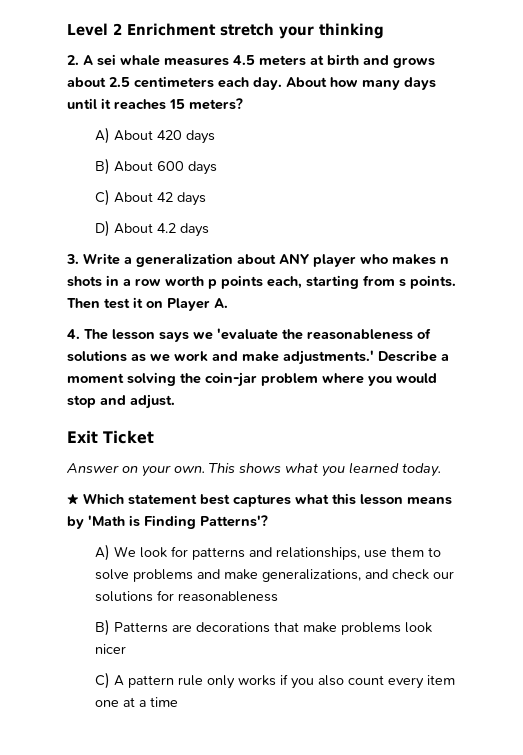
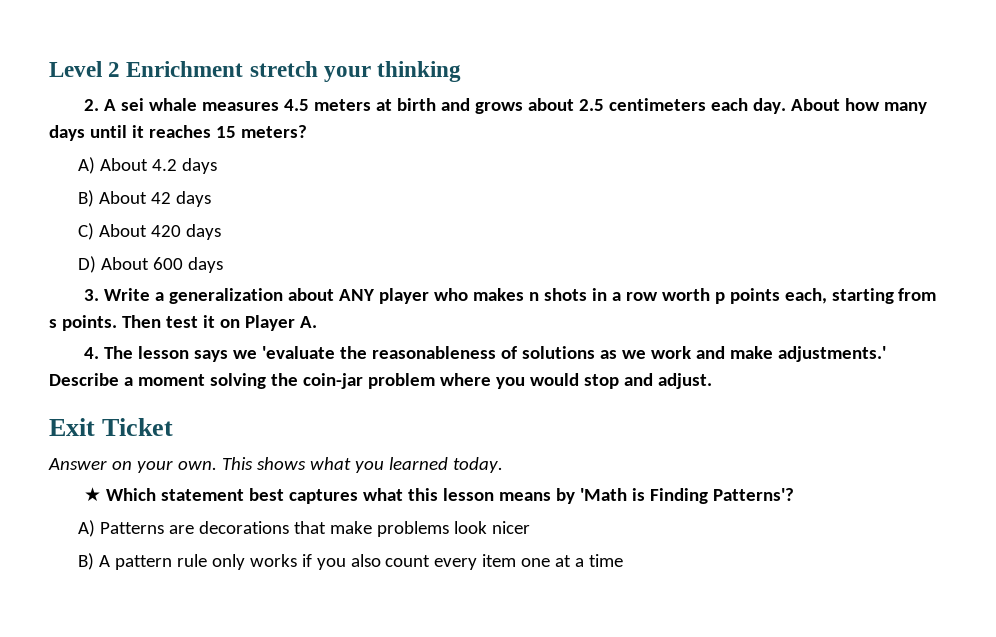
- A) About 420 days
+ A) About 4.2 days
- B) About 600 days
+ B) About 42 days
- C) About 42 days
+ C) About 420 days
- D) About 4.2 days
+ D) About 600 days
- A) We look for patterns and relationships, use them to solve problems and make generalizations, and check our solutions for reasonableness
- B) Patterns are decorations that make problems look nicer
+ A) Patterns are decorations that make problems look nicer
- C) A pattern rule only works if you also count every item one at a time
+ B) A pattern rule only works if you also count every item one at a time

